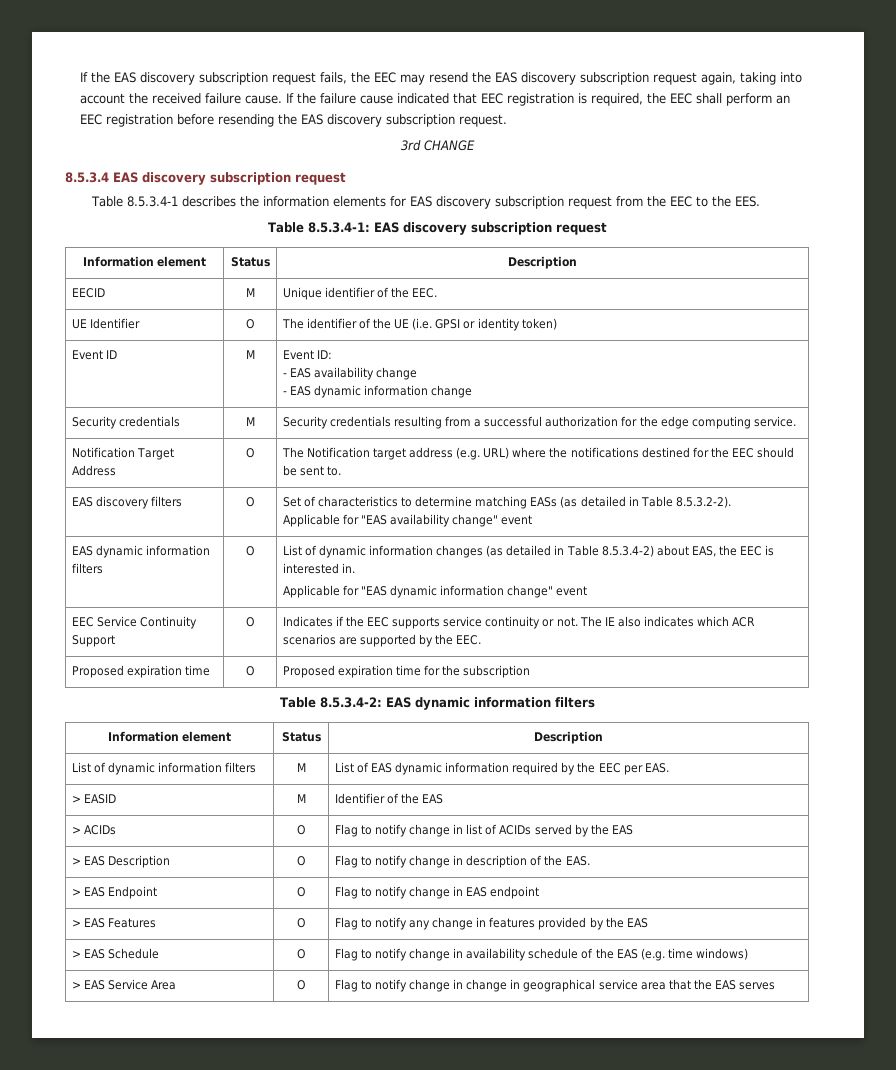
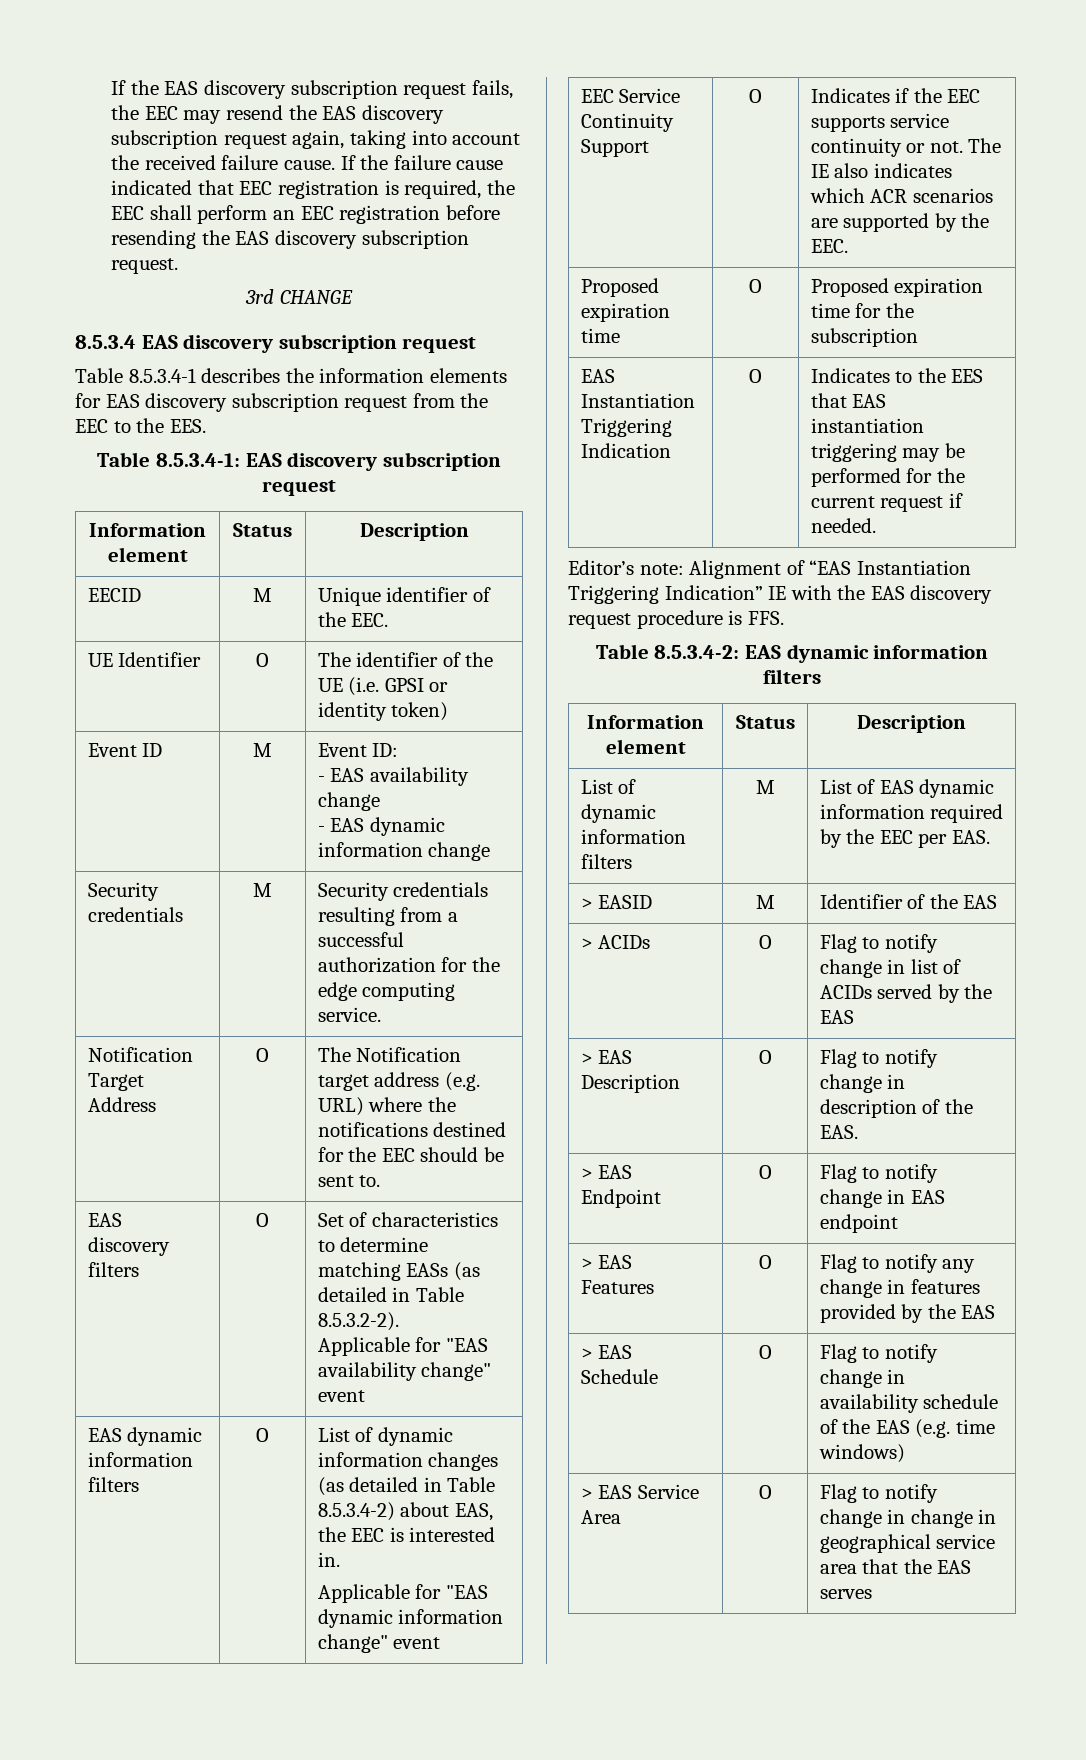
+ EAS Instantiation Triggering Indication | O | Indicates to the EES that EAS instantiation triggering may be performed for the current request if needed.
+ Editor’s note: Alignment of “EAS Instantiation Triggering Indication” IE with the EAS discovery request procedure is FFS.

